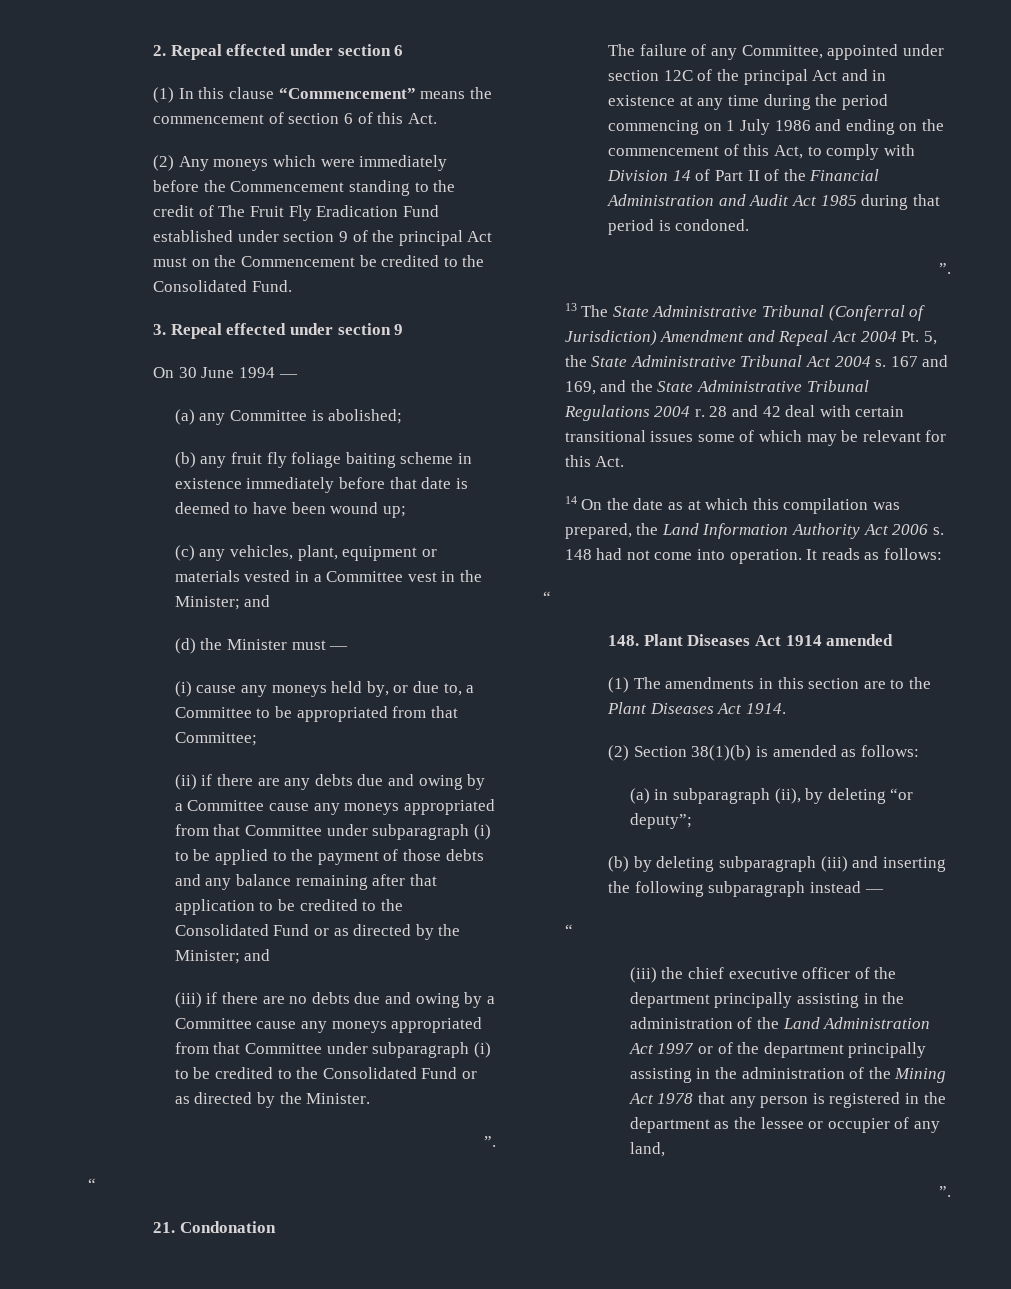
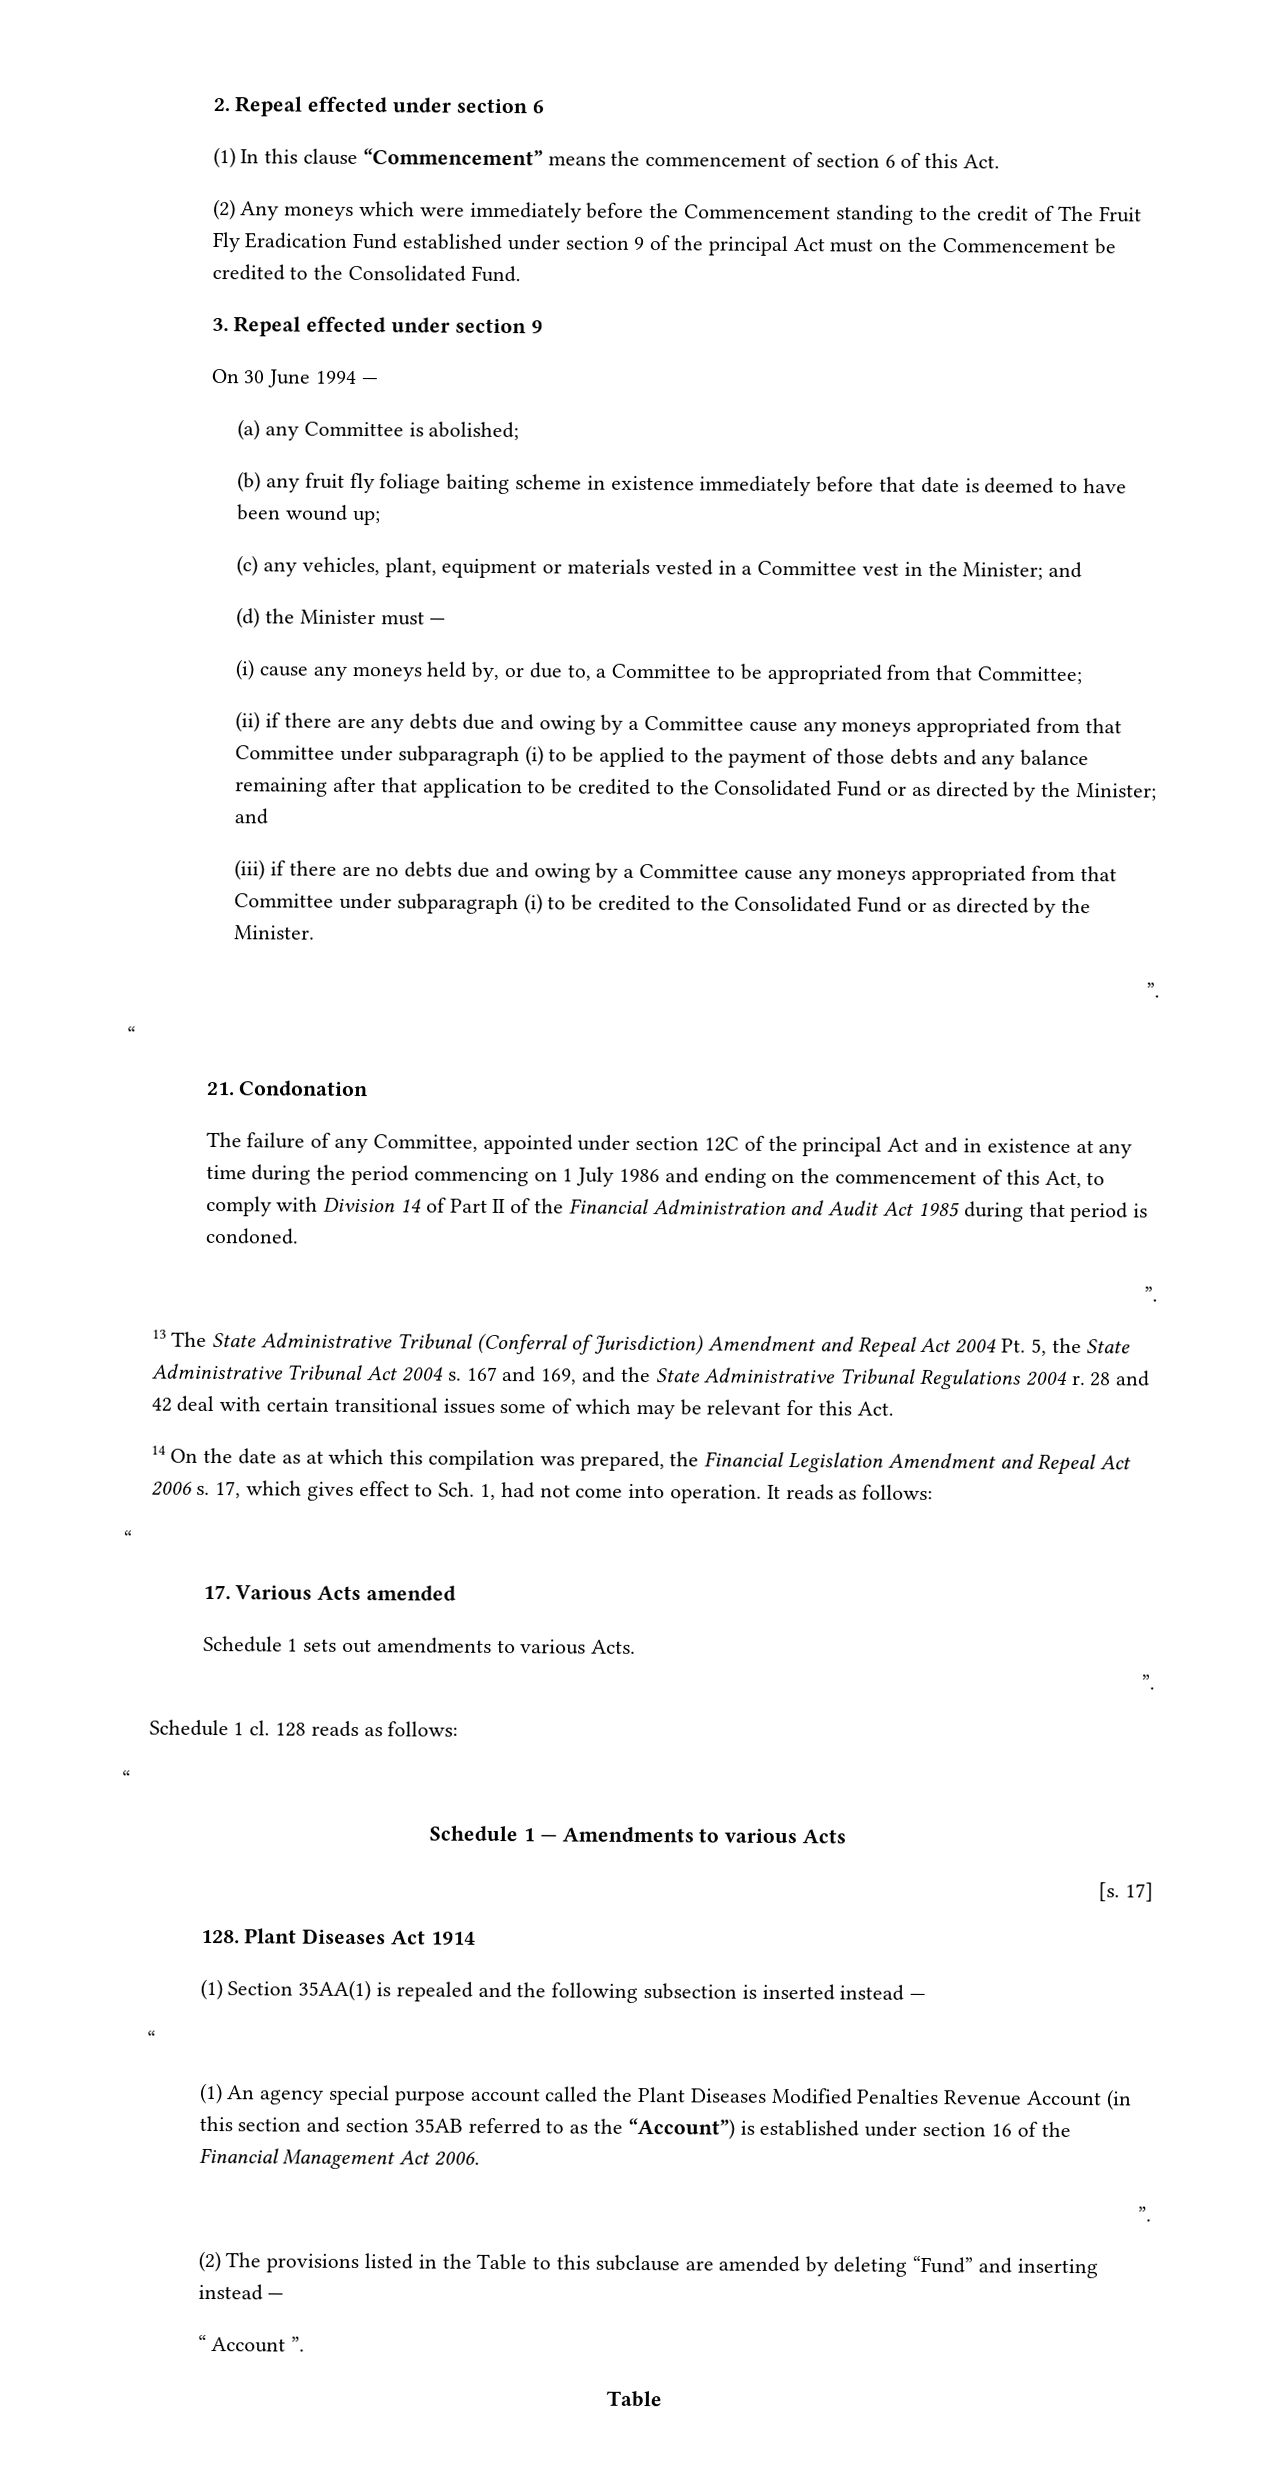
- 14 On the date as at which this compilation was prepared, the Land Information Authority Act 2006 s. 148 had not come into operation.
+ 14 On the date as at which this compilation was prepared, the Financial Legislation Amendment and Repeal Act 2006 s. 17, which gives effect to Sch. 1, had not come into operation.
- 148. Plant Diseases Act 1914 amended
- (1) The amendments in this section are to the Plant Diseases Act 1914.
- (2) Section 38(1)(b) is amended as follows:
- (a) in subparagraph (ii), by deleting “or deputy”;
- (b) by deleting subparagraph (iii) and inserting the following subparagraph instead —
+ 17. Various Acts amended
+ Schedule 1 sets out amendments to various Acts.
+ ”.
+ Schedule 1 cl. 128 reads as follows:
  “
- (iii) the chief executive officer of the department principally assisting in the administration of the Land Administration Act 1997 or of the department principally assisting in the administration of the Mining Act 1978 that any person is registered in the department as the lessee or occupier of any land,
+ Schedule 1 — Amendments to various Acts
+ [s. 17]
+ 128. Plant Diseases Act 1914
+ (1) Section 35AA(1) is repealed and the following subsection is inserted instead —
+ “
+ (1) An agency special purpose account called the Plant Diseases Modified Penalties Revenue Account (in this section and section 35AB referred to as the “Account”) is established under section 16 of the Financial Management Act 2006.
  ”.
+ (2) The provisions listed in the Table to this subclause are amended by deleting “Fund” and inserting instead —
+ “ Account ”.
+ Table

